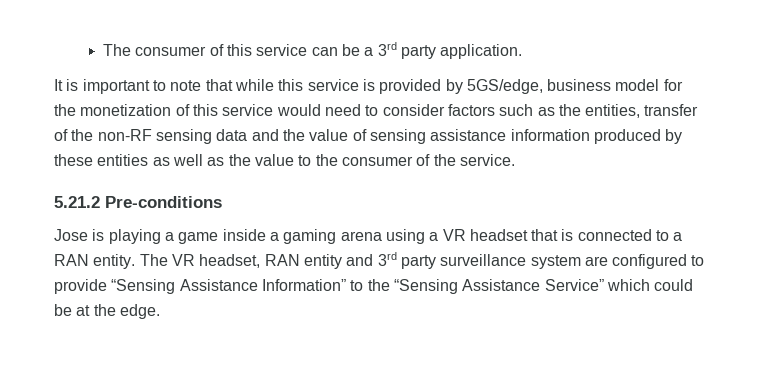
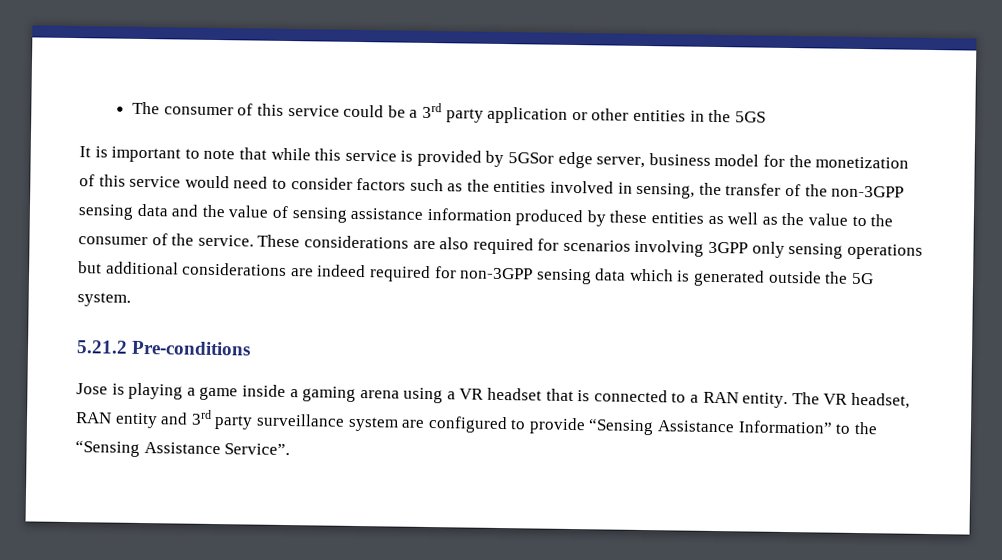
- The consumer of this service can be a 3rd party application.
+ The consumer of this service could be a 3rd party application or other entities in the 5GS
- It is important to note that while this service is provided by 5GS/edge, business model for the monetization of this service would need to consider factors such as the entities, transfer of the non-RF sensing data and the value of sensing assistance information produced by these entities as well as the value to the consumer of the service.
+ It is important to note that while this service is provided by 5GSor edge server, business model for the monetization of this service would need to consider factors such as the entities involved in sensing, the transfer of the non-3GPP sensing data and the value of sensing assistance information produced by these entities as well as the value to the consumer of the service. These considerations are also required for scenarios involving 3GPP only sensing operations but additional considerations are indeed required for non-3GPP sensing data which is generated outside the 5G system.
- The VR headset, RAN entity and 3rd party surveillance system are configured to provide “Sensing Assistance Information” to the “Sensing Assistance Service” which could be at the edge.
+ The VR headset, RAN entity and 3rd party surveillance system are configured to provide “Sensing Assistance Information” to the “Sensing Assistance Service”.

